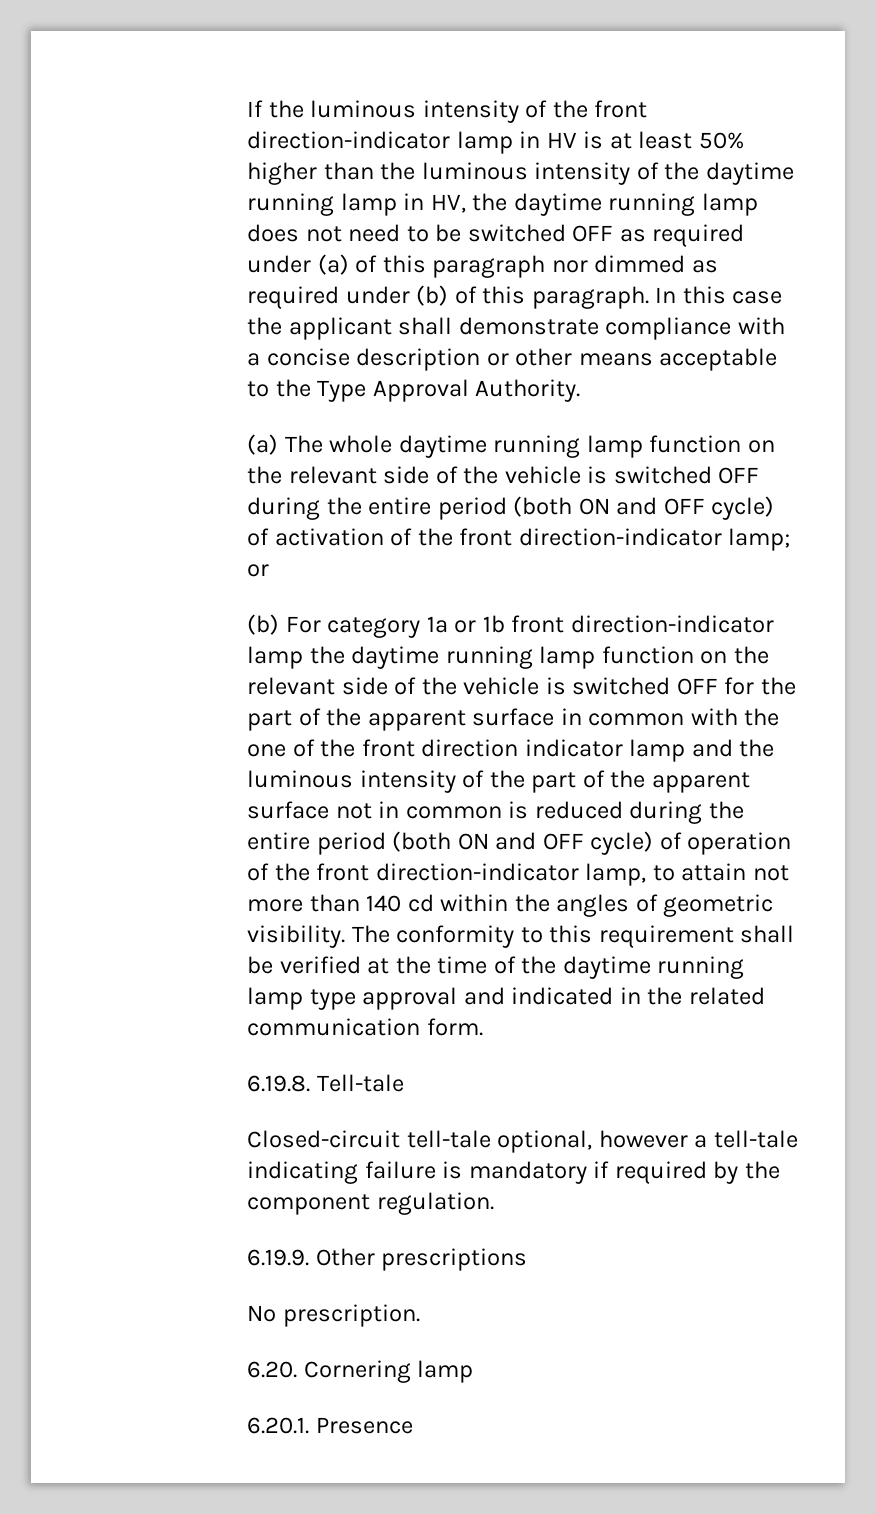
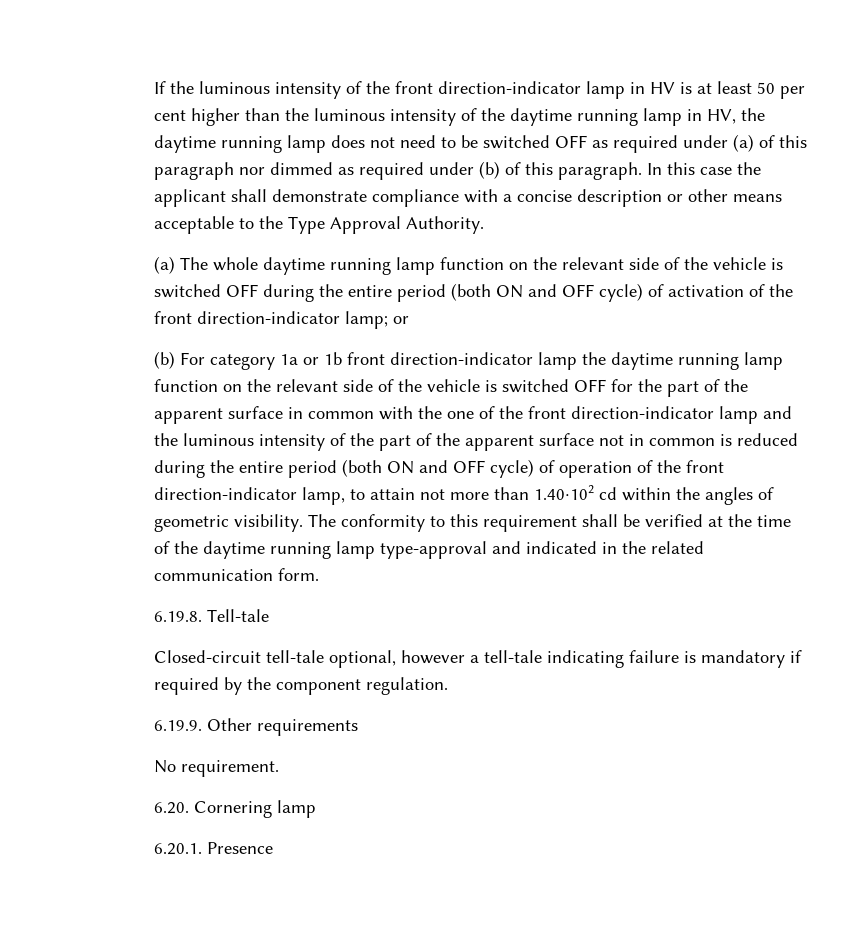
- If the luminous intensity of the front direction-indicator lamp in HV is at least 50% higher than the luminous intensity of the daytime running lamp in HV, the daytime running lamp does not need to be switched OFF as required under (a) of this paragraph nor dimmed as required under (b) of this paragraph.
+ If the luminous intensity of the front direction-indicator lamp in HV is at least 50 per cent higher than the luminous intensity of the daytime running lamp in HV, the daytime running lamp does not need to be switched OFF as required under (a) of this paragraph nor dimmed as required under (b) of this paragraph.
- (b) For category 1a or 1b front direction-indicator lamp the daytime running lamp function on the relevant side of the vehicle is switched OFF for the part of the apparent surface in common with the one of the front direction indicator lamp and the luminous intensity of the part of the apparent surface not in common is reduced during the entire period (both ON and OFF cycle) of operation of the front direction-indicator lamp, to attain not more than 140 cd within the angles of geometric visibility.
+ (b) For category 1a or 1b front direction-indicator lamp the daytime running lamp function on the relevant side of the vehicle is switched OFF for the part of the apparent surface in common with the one of the front direction-indicator lamp and the luminous intensity of the part of the apparent surface not in common is reduced during the entire period (both ON and OFF cycle) of operation of the front direction-indicator lamp, to attain not more than 1.40∙102 cd within the angles of geometric visibility.
- The conformity to this requirement shall be verified at the time of the daytime running lamp type approval and indicated in the related communication form.
+ The conformity to this requirement shall be verified at the time of the daytime running lamp type-approval and indicated in the related communication form.
- 6.19.9. Other prescriptions
+ 6.19.9. Other requirements
- No prescription.
+ No requirement.

